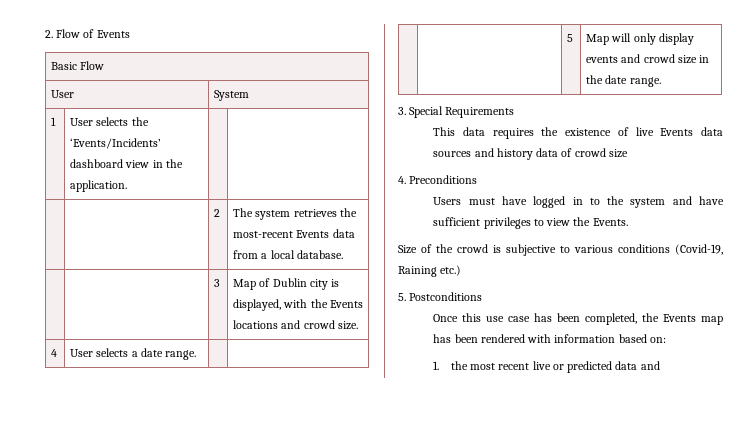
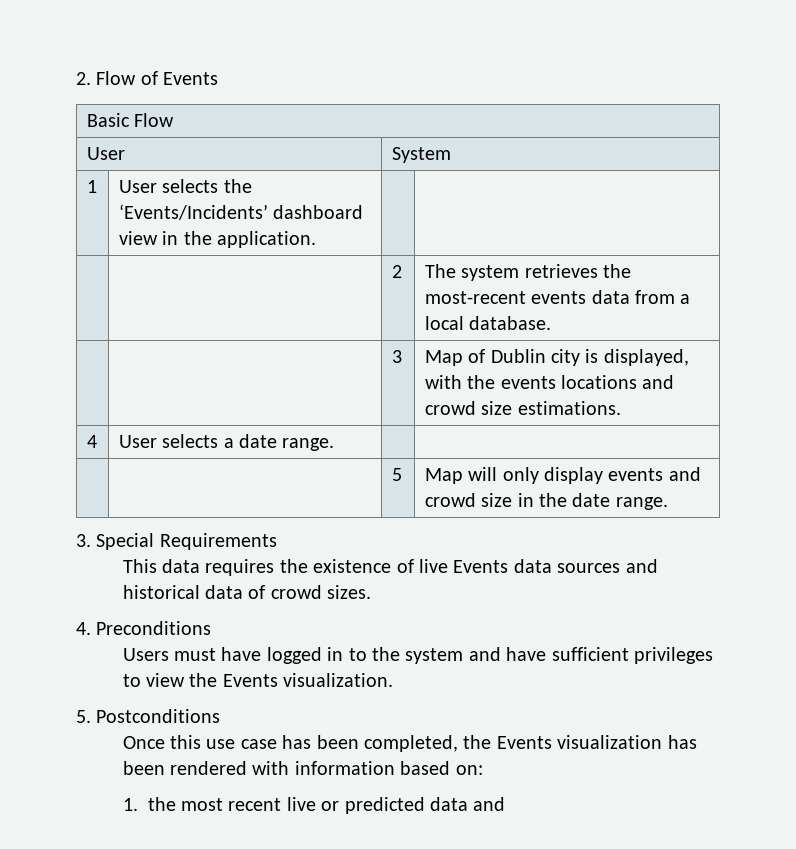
- | | 2 | The system retrieves the most-recent Events data from a local database.
+ | | 2 | The system retrieves the most-recent events data from a local database.
- | | 3 | Map of Dublin city is displayed, with the Events locations and crowd size.
+ | | 3 | Map of Dublin city is displayed, with the events locations and crowd size estimations.
- This data requires the existence of live Events data sources and history data of crowd size
+ This data requires the existence of live Events data sources and historical data of crowd sizes.
- Users must have logged in to the system and have sufficient privileges to view the Events.
- Size of the crowd is subjective to various conditions (Covid-19, Raining etc.)
+ Users must have logged in to the system and have sufficient privileges to view the Events visualization.
- Once this use case has been completed, the Events map has been rendered with information based on:
+ Once this use case has been completed, the Events visualization has been rendered with information based on:

